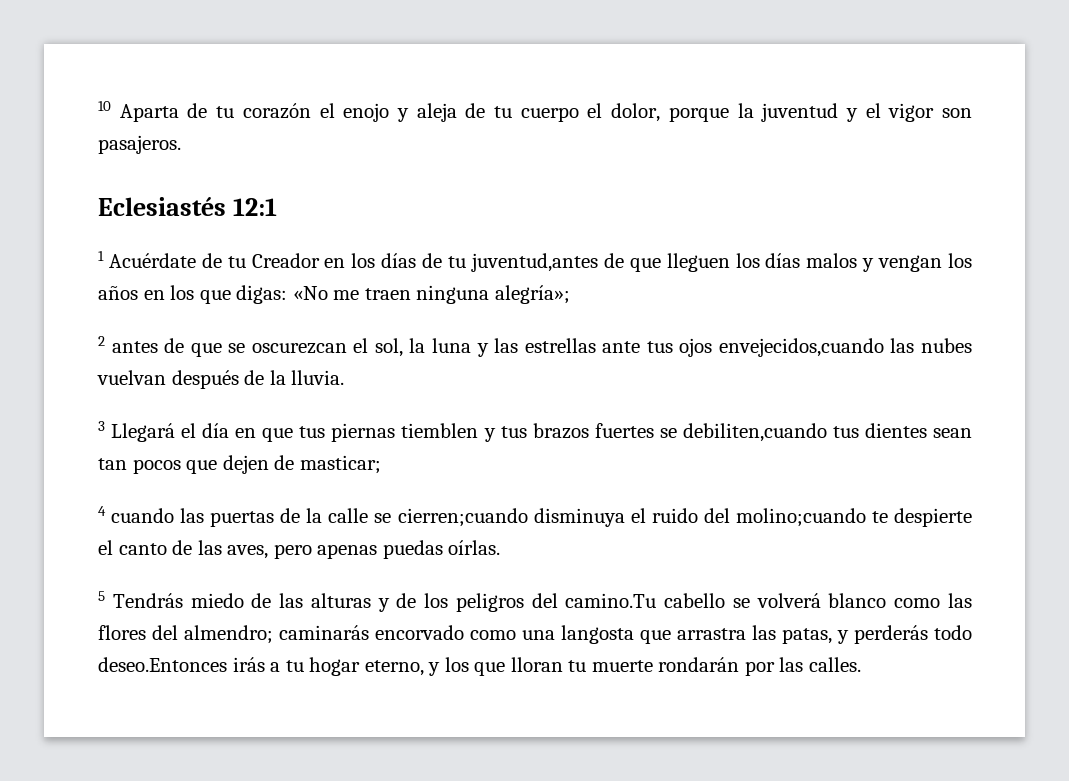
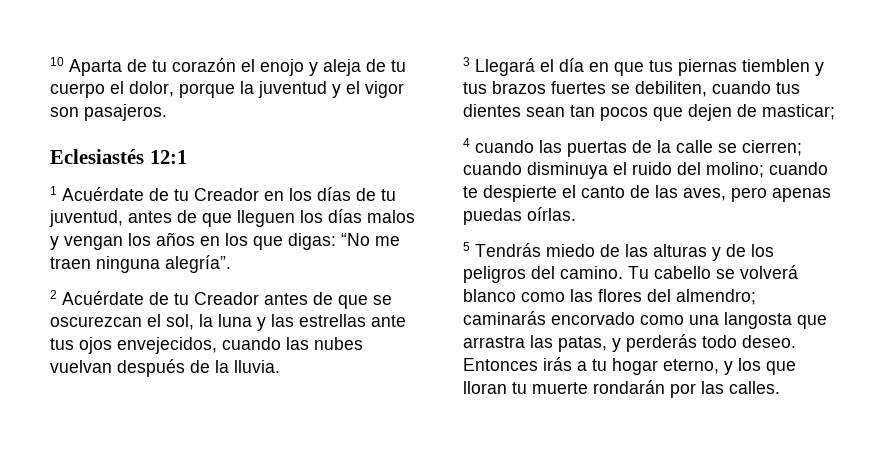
- 1 Acuérdate de tu Creador en los días de tu juventud,antes de que lleguen los días malos y vengan los años en los que digas: «No me traen ninguna alegría»;
+ 1 Acuérdate de tu Creador en los días de tu juventud, antes de que lleguen los días malos y vengan los años en los que digas: “No me traen ninguna alegría”.
- 2 antes de que se oscurezcan el sol, la luna y las estrellas ante tus ojos envejecidos,cuando las nubes vuelvan después de la lluvia.
+ 2 Acuérdate de tu Creador antes de que se oscurezcan el sol, la luna y las estrellas ante tus ojos envejecidos, cuando las nubes vuelvan después de la lluvia.
- 3 Llegará el día en que tus piernas tiemblen y tus brazos fuertes se debiliten,cuando tus dientes sean tan pocos que dejen de masticar;
+ 3 Llegará el día en que tus piernas tiemblen y tus brazos fuertes se debiliten, cuando tus dientes sean tan pocos que dejen de masticar;
- 4 cuando las puertas de la calle se cierren;cuando disminuya el ruido del molino;cuando te despierte el canto de las aves, pero apenas puedas oírlas.
+ 4 cuando las puertas de la calle se cierren; cuando disminuya el ruido del molino; cuando te despierte el canto de las aves, pero apenas puedas oírlas.
- 5 Tendrás miedo de las alturas y de los peligros del camino.Tu cabello se volverá blanco como las flores del almendro; caminarás encorvado como una langosta que arrastra las patas, y perderás todo deseo.Entonces irás a tu hogar eterno, y los que lloran tu muerte rondarán por las calles.
+ 5 Tendrás miedo de las alturas y de los peligros del camino. Tu cabello se volverá blanco como las flores del almendro; caminarás encorvado como una langosta que arrastra las patas, y perderás todo deseo. Entonces irás a tu hogar eterno, y los que lloran tu muerte rondarán por las calles.

